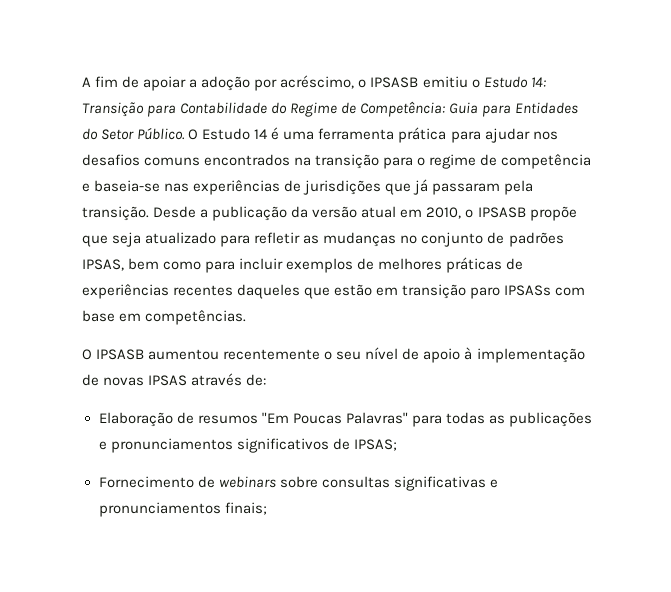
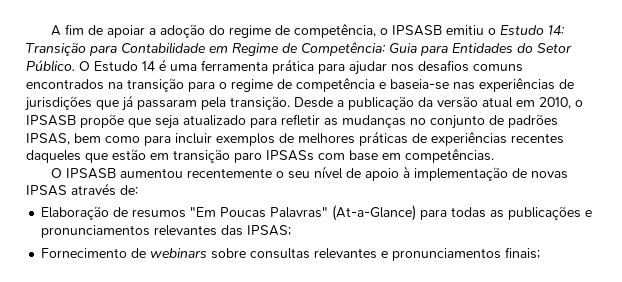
- A fim de apoiar a adoção por acréscimo, o IPSASB emitiu o Estudo 14: Transição para Contabilidade do Regime de Competência: Guia para Entidades do Setor Público.
+ A fim de apoiar a adoção do regime de competência, o IPSASB emitiu o Estudo 14: Transição para Contabilidade em Regime de Competência: Guia para Entidades do Setor Público.
- Elaboração de resumos "Em Poucas Palavras" para todas as publicações e pronunciamentos significativos de IPSAS;
+ Elaboração de resumos "Em Poucas Palavras" (At-a-Glance) para todas as publicações e pronunciamentos relevantes das IPSAS;
- Fornecimento de webinars sobre consultas significativas e pronunciamentos finais;
+ Fornecimento de webinars sobre consultas relevantes e pronunciamentos finais;

